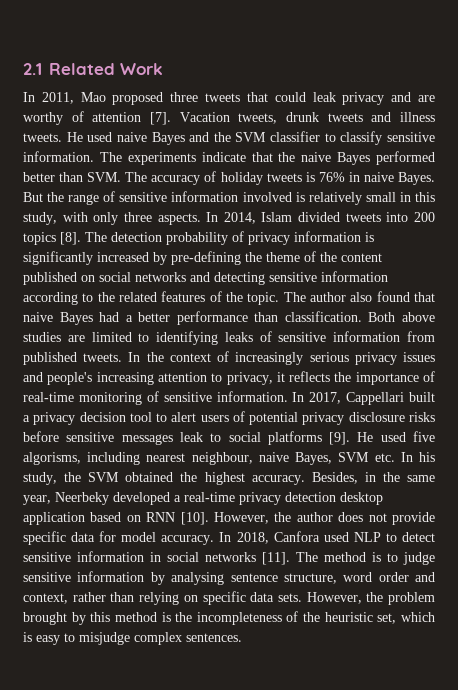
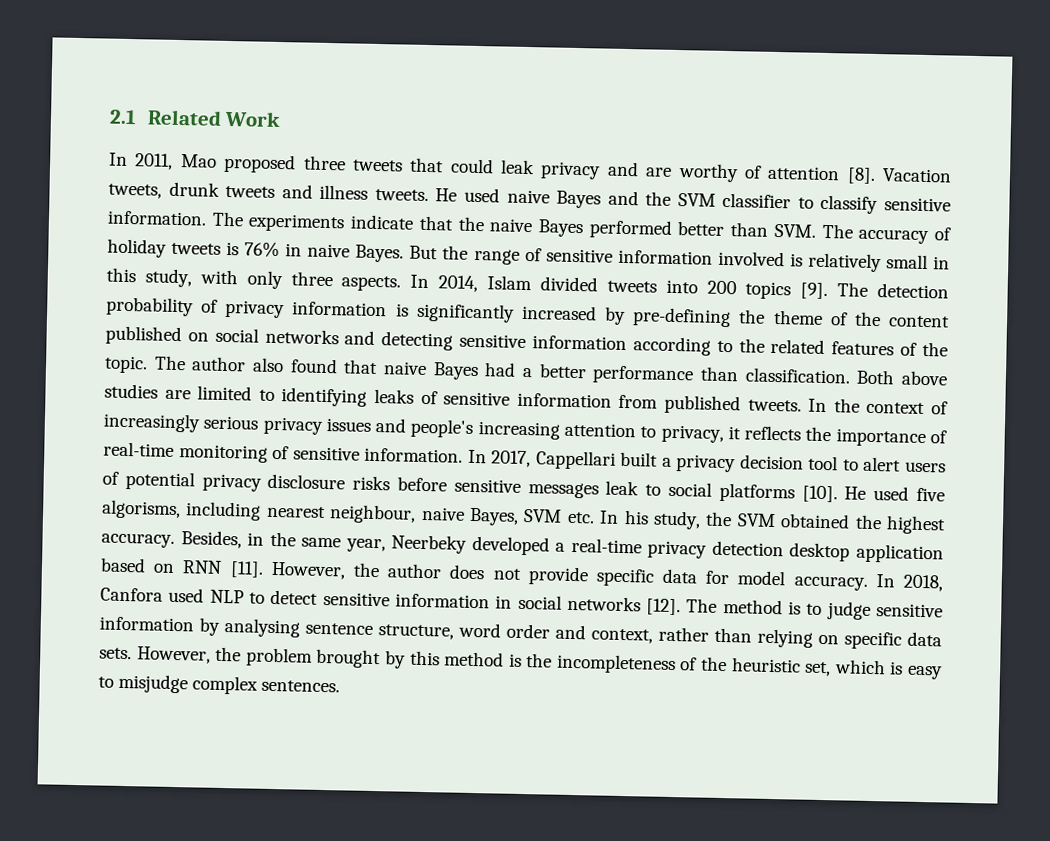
- In 2011, Mao proposed three tweets that could leak privacy and are worthy of attention [7].
+ In 2011, Mao proposed three tweets that could leak privacy and are worthy of attention [8].
- In 2014, Islam divided tweets into 200 topics [8].
+ In 2014, Islam divided tweets into 200 topics [9].
- In 2017, Cappellari built a privacy decision tool to alert users of potential privacy disclosure risks before sensitive messages leak to social platforms [9].
+ In 2017, Cappellari built a privacy decision tool to alert users of potential privacy disclosure risks before sensitive messages leak to social platforms [10].
- Besides, in the same year, Neerbeky developed a real-time privacy detection desktop application based on RNN [10].
+ Besides, in the same year, Neerbeky developed a real-time privacy detection desktop application based on RNN [11].
- In 2018, Canfora used NLP to detect sensitive information in social networks [11].
+ In 2018, Canfora used NLP to detect sensitive information in social networks [12].

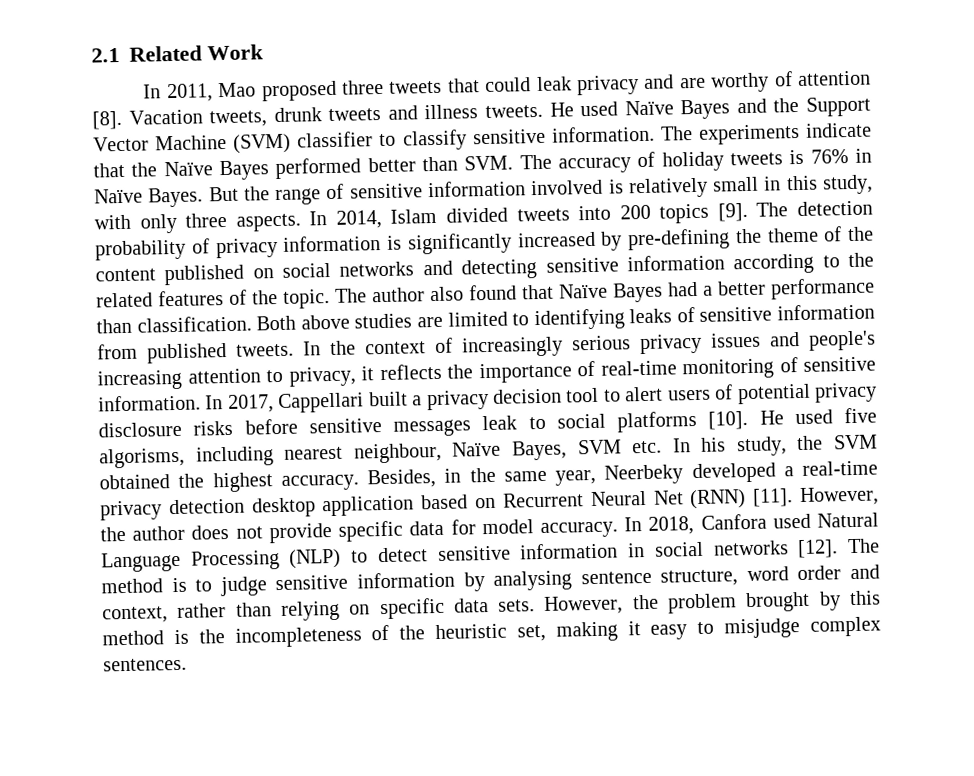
- He used naive Bayes and the SVM classifier to classify sensitive information.
+ He used Naïve Bayes and the Support Vector Machine (SVM) classifier to classify sensitive information.
- The experiments indicate that the naive Bayes performed better than SVM. The accuracy of holiday tweets is 76% in naive Bayes.
+ The experiments indicate that the Naïve Bayes performed better than SVM. The accuracy of holiday tweets is 76% in Naïve Bayes.
- The author also found that naive Bayes had a better performance than classification.
+ The author also found that Naïve Bayes had a better performance than classification.
- He used five algorisms, including nearest neighbour, naive Bayes, SVM etc. In his study, the SVM obtained the highest accuracy.
+ He used five algorisms, including nearest neighbour, Naïve Bayes, SVM etc. In his study, the SVM obtained the highest accuracy.
- Besides, in the same year, Neerbeky developed a real-time privacy detection desktop application based on RNN [11].
+ Besides, in the same year, Neerbeky developed a real-time privacy detection desktop application based on Recurrent Neural Net (RNN) [11].
- In 2018, Canfora used NLP to detect sensitive information in social networks [12].
+ In 2018, Canfora used Natural Language Processing (NLP) to detect sensitive information in social networks [12].
- However, the problem brought by this method is the incompleteness of the heuristic set, which is easy to misjudge complex sentences.
+ However, the problem brought by this method is the incompleteness of the heuristic set, making it easy to misjudge complex sentences.

